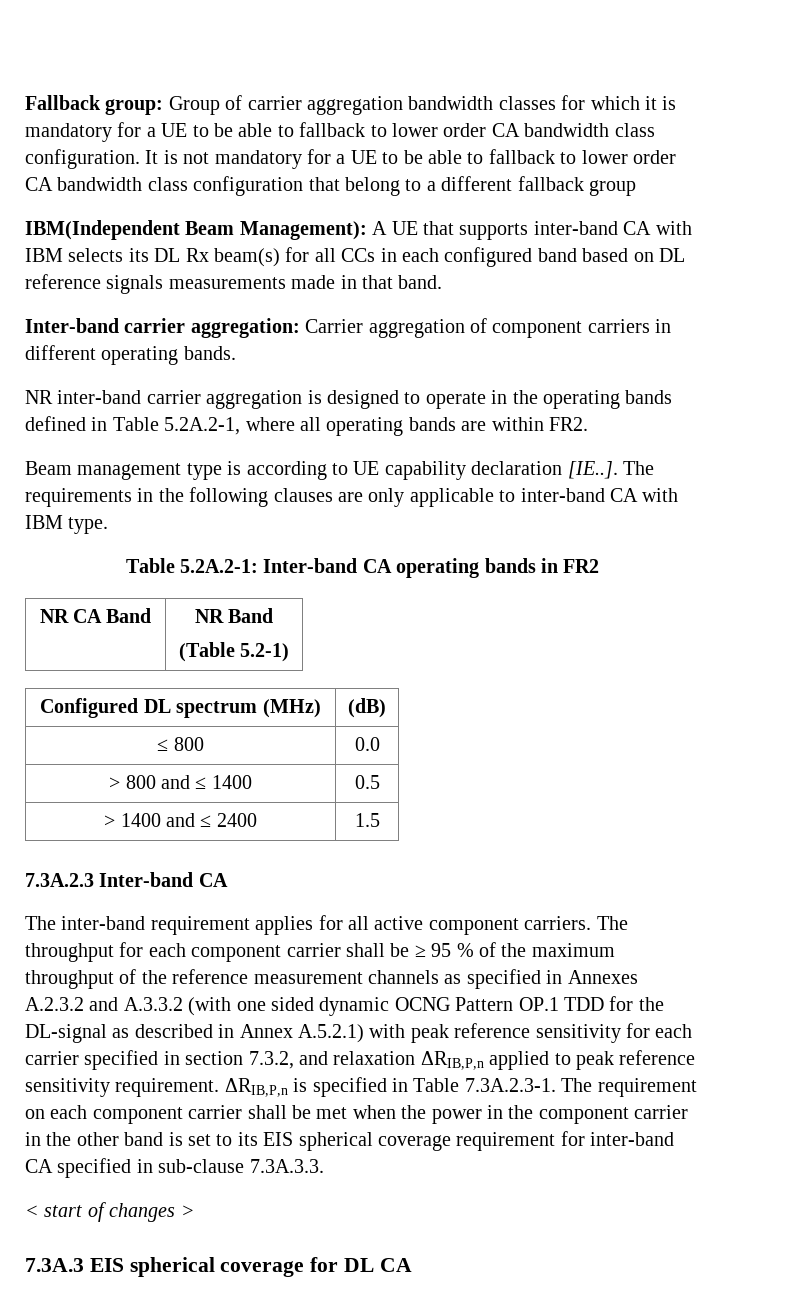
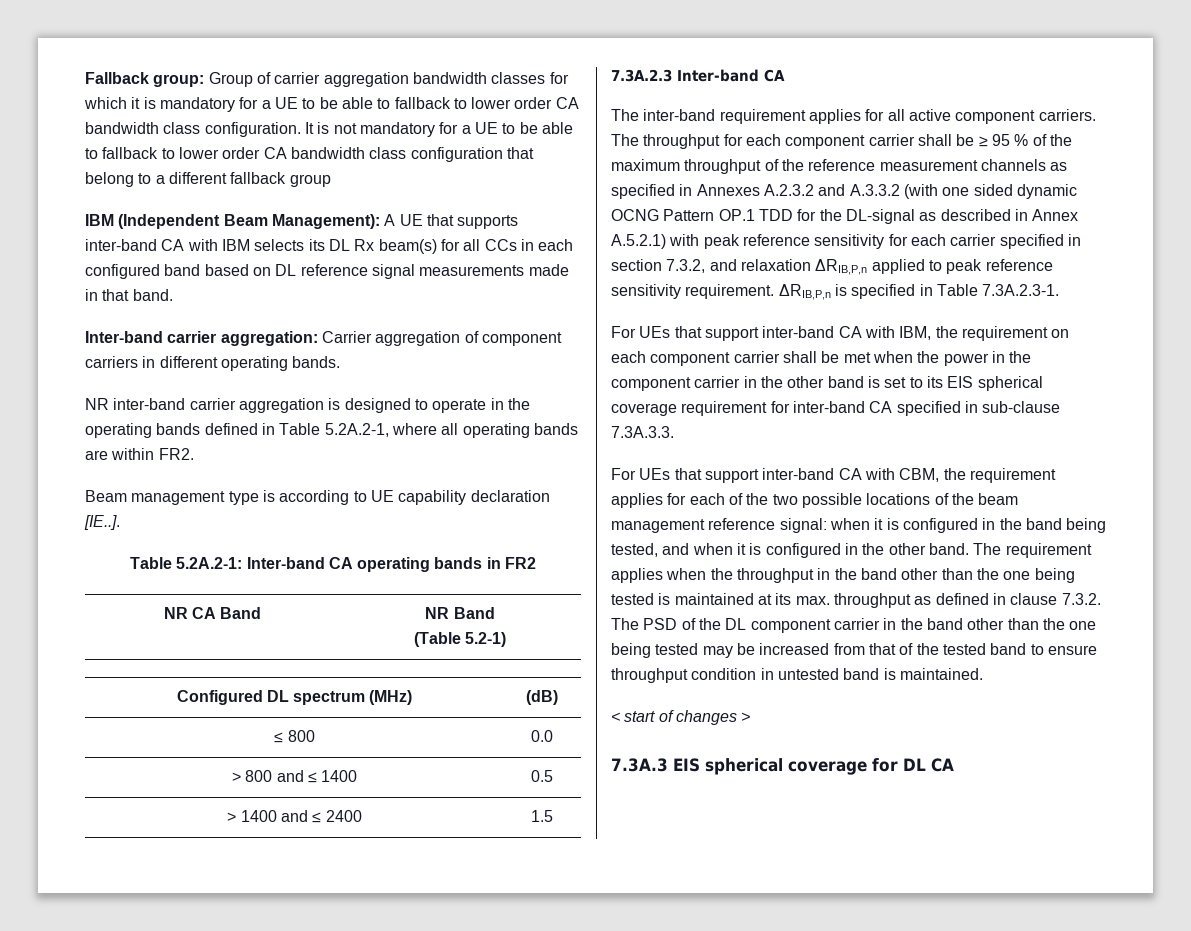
- IBM(Independent Beam Management): A UE that supports inter-band CA with IBM selects its DL Rx beam(s) for all CCs in each configured band based on DL reference signals measurements made in that band.
+ IBM (Independent Beam Management): A UE that supports inter-band CA with IBM selects its DL Rx beam(s) for all CCs in each configured band based on DL reference signal measurements made in that band.
- Beam management type is according to UE capability declaration [IE..]. The requirements in the following clauses are only applicable to inter-band CA with IBM type.
+ Beam management type is according to UE capability declaration [IE..].
- ΔRIB,P,n is specified in Table 7.3A.2.3-1. The requirement on each component carrier shall be met when the power in the component carrier in the other band is set to its EIS spherical coverage requirement for inter-band CA specified in sub-clause 7.3A.3.3.
+ ΔRIB,P,n is specified in Table 7.3A.2.3-1.
+ For UEs that support inter-band CA with IBM, the requirement on each component carrier shall be met when the power in the component carrier in the other band is set to its EIS spherical coverage requirement for inter-band CA specified in sub-clause 7.3A.3.3.
+ For UEs that support inter-band CA with CBM, the requirement applies for each of the two possible locations of the beam management reference signal: when it is configured in the band being tested, and when it is configured in the other band. The requirement applies when the throughput in the band other than the one being tested is maintained at its max. throughput as defined in clause 7.3.2. The PSD of the DL component carrier in the band other than the one being tested may be increased from that of the tested band to ensure throughput condition in untested band is maintained.

